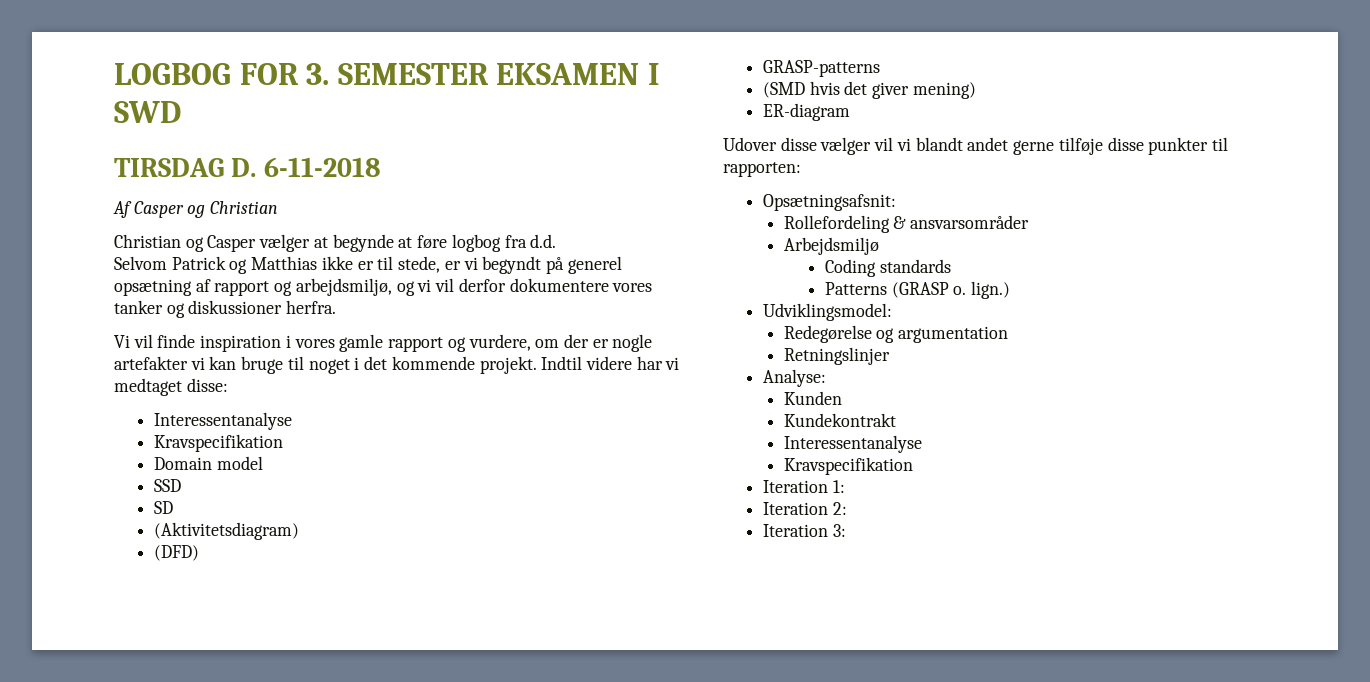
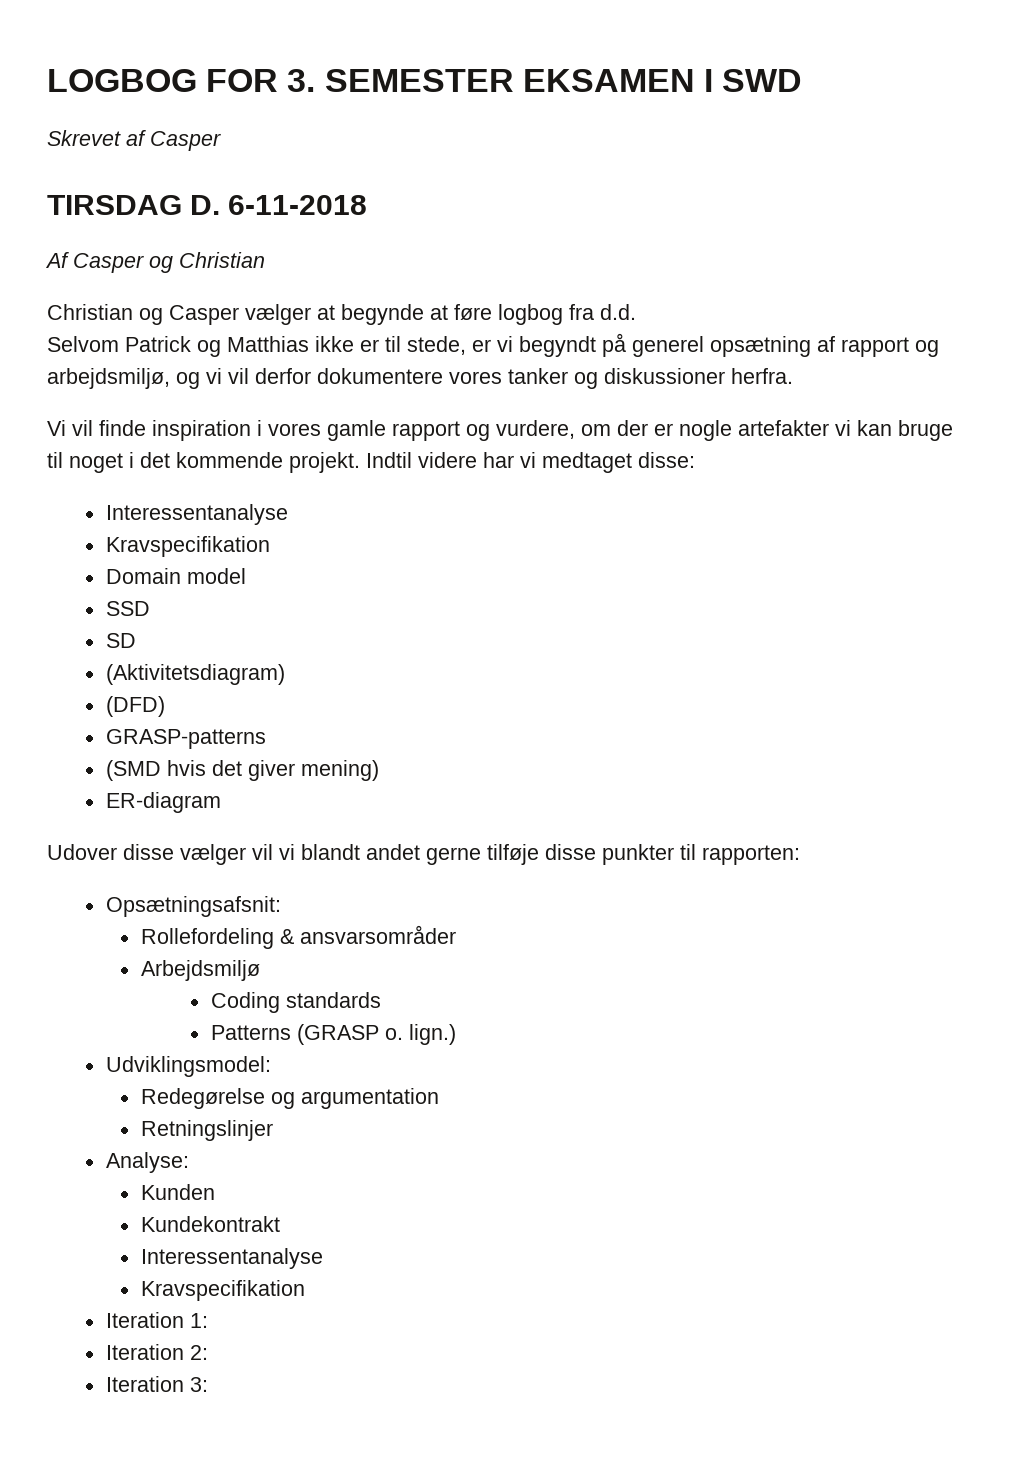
+ Skrevet af Casper

